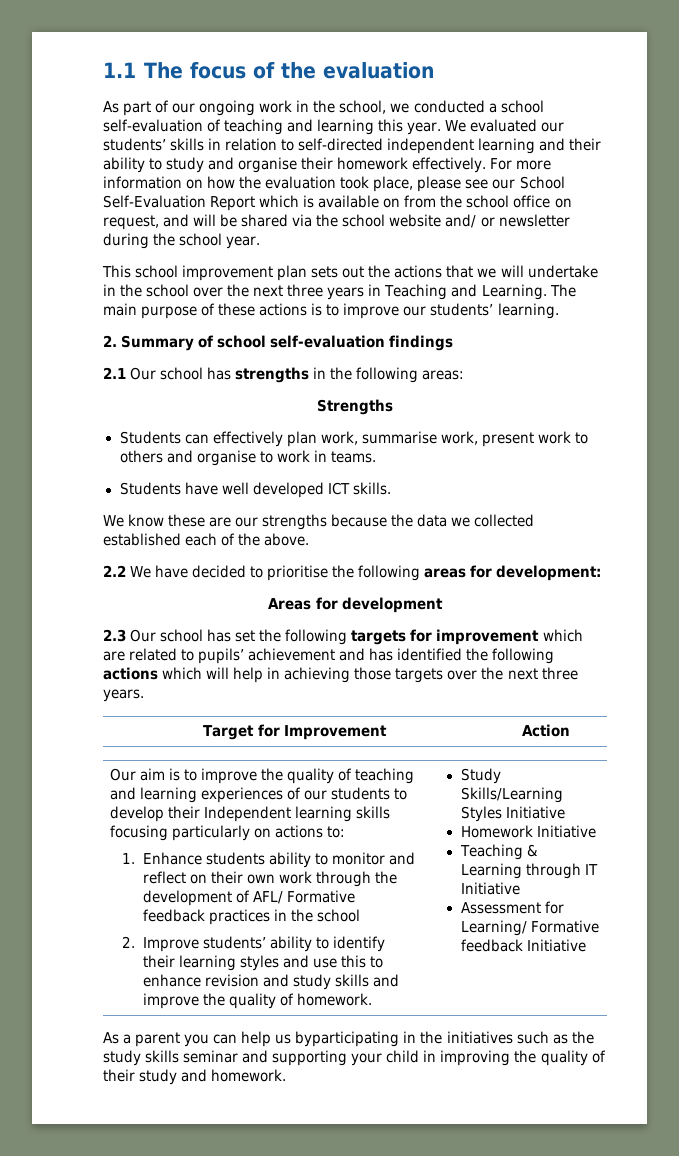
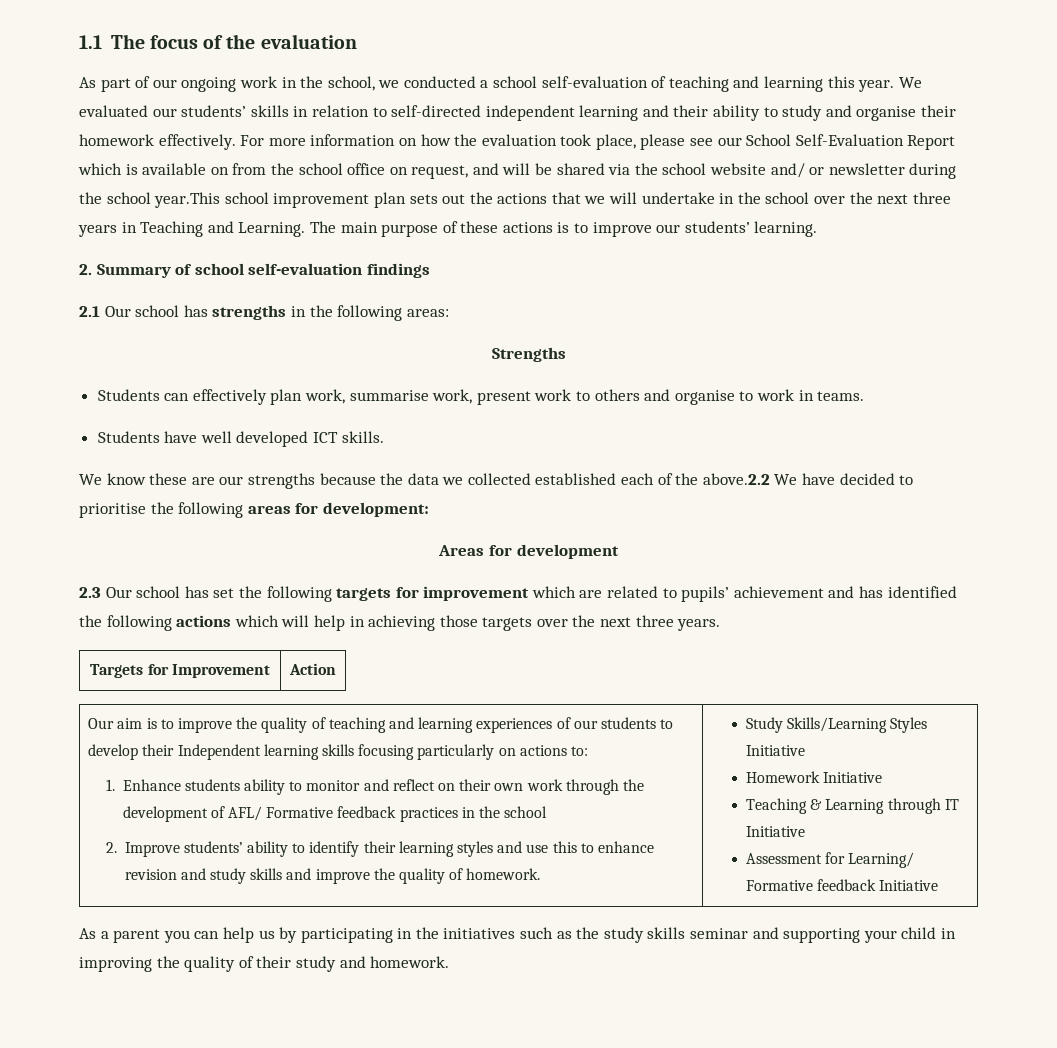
- For more information on how the evaluation took place, please see our School Self-Evaluation Report which is available on from the school office on request, and will be shared via the school website and/ or newsletter during the school year.
- This school improvement plan sets out the actions that we will undertake in the school over the next three years in Teaching and Learning.
+ For more information on how the evaluation took place, please see our School Self-Evaluation Report which is available on from the school office on request, and will be shared via the school website and/ or newsletter during the school year.This school improvement plan sets out the actions that we will undertake in the school over the next three years in Teaching and Learning.
- We know these are our strengths because the data we collected established each of the above.
- 2.2 We have decided to prioritise the following areas for development:
+ We know these are our strengths because the data we collected established each of the above.2.2 We have decided to prioritise the following areas for development:
- Target for Improvement | Action
+ Targets for Improvement | Action
- As a parent you can help us byparticipating in the initiatives such as the study skills seminar and supporting your child in improving the quality of their study and homework.
+ As a parent you can help us by participating in the initiatives such as the study skills seminar and supporting your child in improving the quality of their study and homework.

